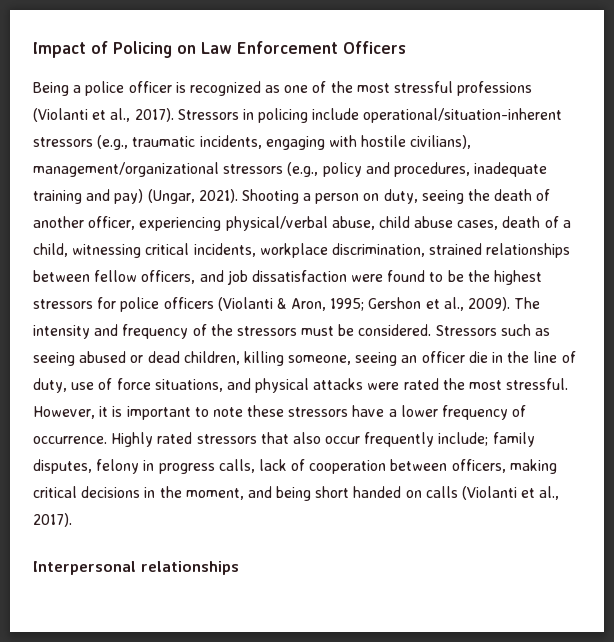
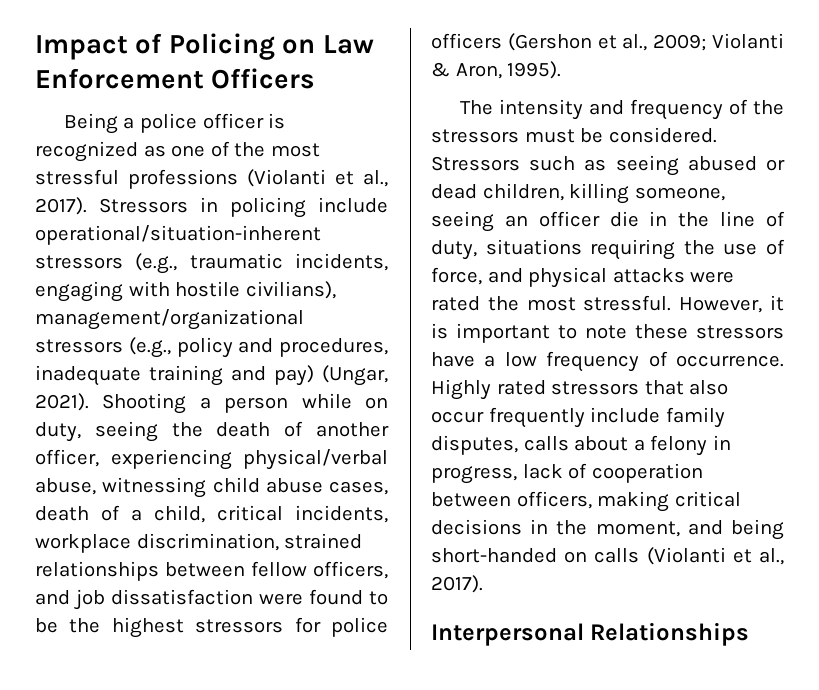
- Shooting a person on duty, seeing the death of another officer, experiencing physical/verbal abuse, child abuse cases, death of a child, witnessing critical incidents, workplace discrimination, strained relationships between fellow officers, and job dissatisfaction were found to be the highest stressors for police officers (Violanti & Aron, 1995; Gershon et al., 2009). The intensity and frequency of the stressors must be considered.
+ Shooting a person while on duty, seeing the death of another officer, experiencing physical/verbal abuse, witnessing child abuse cases, death of a child, critical incidents, workplace discrimination, strained relationships between fellow officers, and job dissatisfaction were found to be the highest stressors for police officers (Gershon et al., 2009; Violanti & Aron, 1995).
+ The intensity and frequency of the stressors must be considered.
- Stressors such as seeing abused or dead children, killing someone, seeing an officer die in the line of duty, use of force situations, and physical attacks were rated the most stressful.
+ Stressors such as seeing abused or dead children, killing someone, seeing an officer die in the line of duty, situations requiring the use of force, and physical attacks were rated the most stressful.
- However, it is important to note these stressors have a lower frequency of occurrence.
+ However, it is important to note these stressors have a low frequency of occurrence.
- Highly rated stressors that also occur frequently include; family disputes, felony in progress calls, lack of cooperation between officers, making critical decisions in the moment, and being short handed on calls (Violanti et al., 2017).
+ Highly rated stressors that also occur frequently include family disputes, calls about a felony in progress, lack of cooperation between officers, making critical decisions in the moment, and being short-handed on calls (Violanti et al., 2017).
- Interpersonal relationships
+ Interpersonal Relationships

